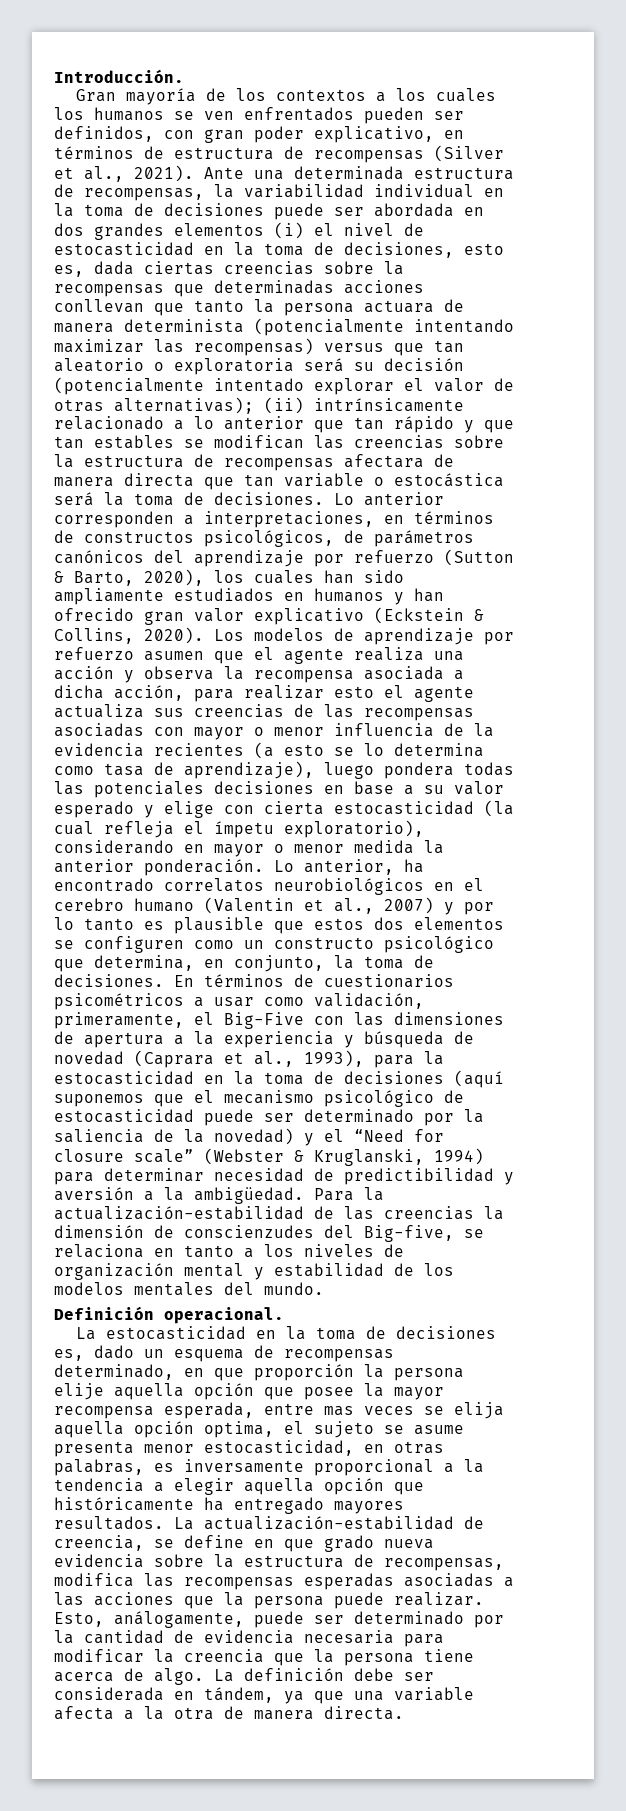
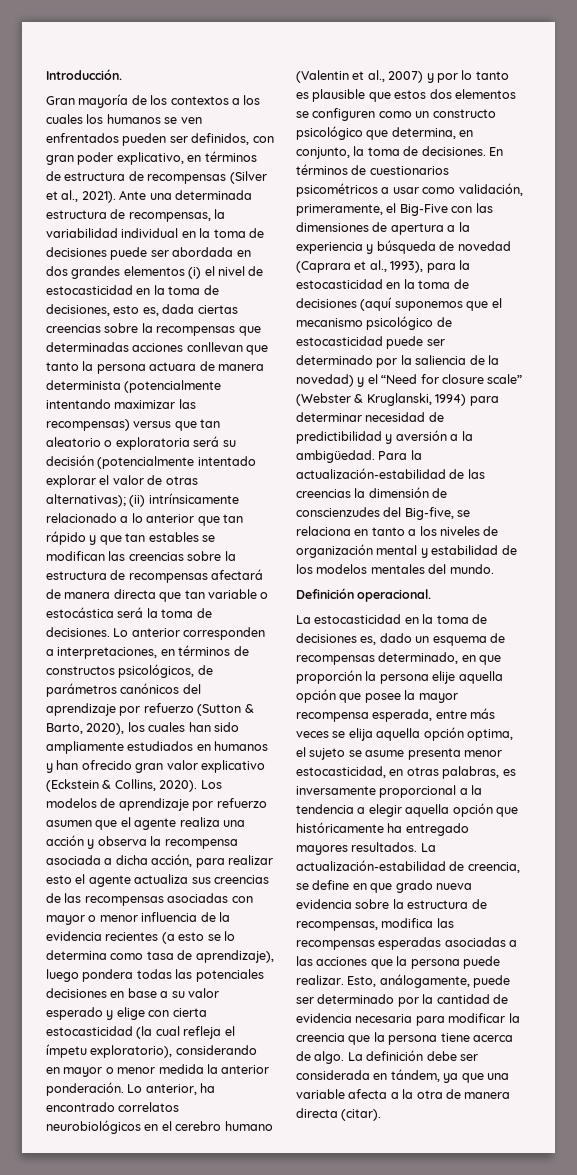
- (ii) intrínsicamente relacionado a lo anterior que tan rápido y que tan estables se modifican las creencias sobre la estructura de recompensas afectara de manera directa que tan variable o estocástica será la toma de decisiones.
+ (ii) intrínsicamente relacionado a lo anterior que tan rápido y que tan estables se modifican las creencias sobre la estructura de recompensas afectará de manera directa que tan variable o estocástica será la toma de decisiones.
- La estocasticidad en la toma de decisiones es, dado un esquema de recompensas determinado, en que proporción la persona elije aquella opción que posee la mayor recompensa esperada, entre mas veces se elija aquella opción optima, el sujeto se asume presenta menor estocasticidad, en otras palabras, es inversamente proporcional a la tendencia a elegir aquella opción que históricamente ha entregado mayores resultados.
+ La estocasticidad en la toma de decisiones es, dado un esquema de recompensas determinado, en que proporción la persona elije aquella opción que posee la mayor recompensa esperada, entre más veces se elija aquella opción optima, el sujeto se asume presenta menor estocasticidad, en otras palabras, es inversamente proporcional a la tendencia a elegir aquella opción que históricamente ha entregado mayores resultados.
- La definición debe ser considerada en tándem, ya que una variable afecta a la otra de manera directa.
+ La definición debe ser considerada en tándem, ya que una variable afecta a la otra de manera directa (citar).

